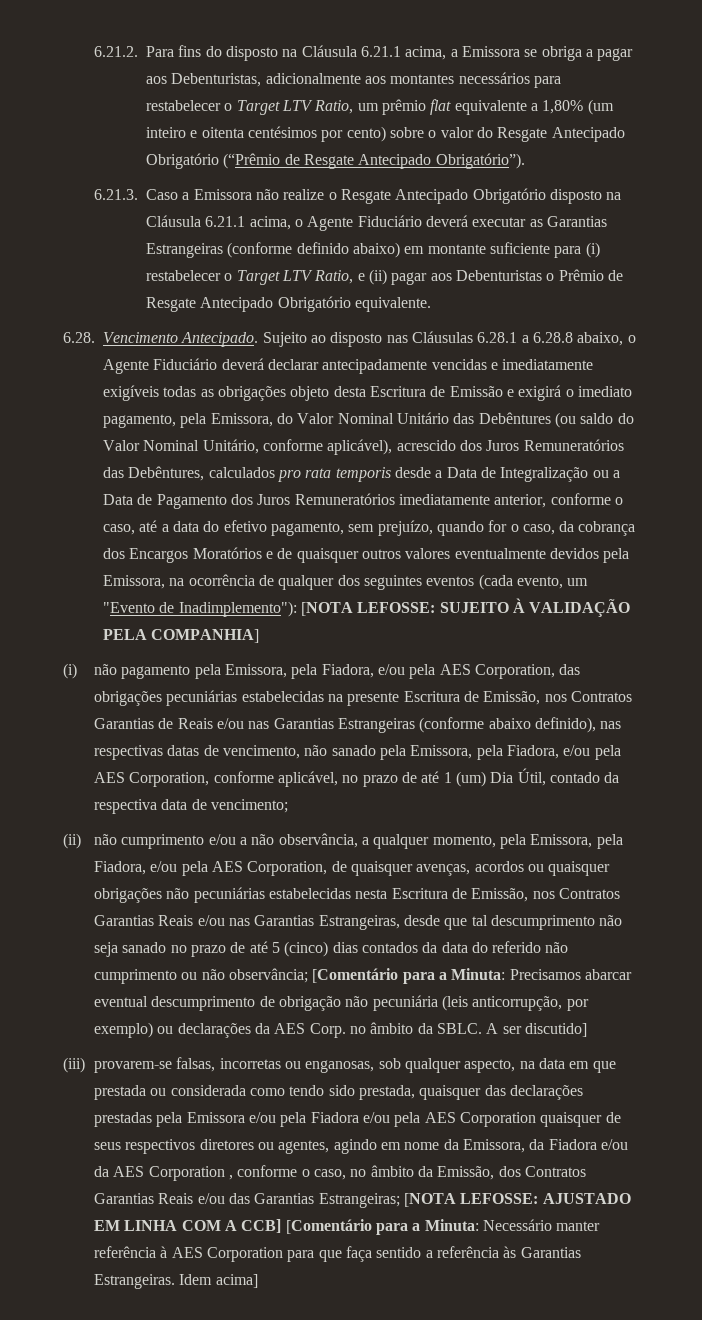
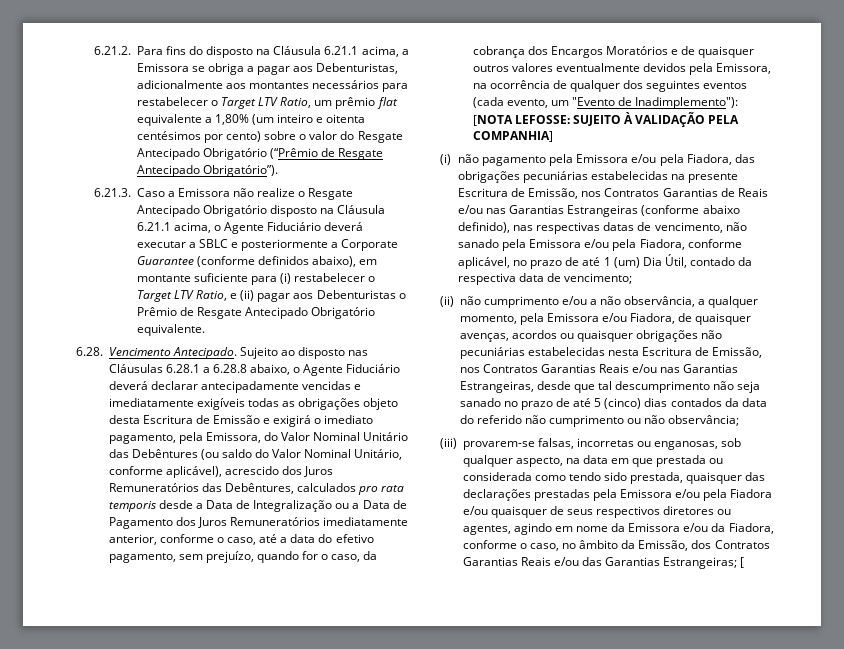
- 6.21.3. Caso a Emissora não realize o Resgate Antecipado Obrigatório disposto na Cláusula 6.21.1 acima, o Agente Fiduciário deverá executar as Garantias Estrangeiras (conforme definido abaixo) em montante suficiente para (i) restabelecer o Target LTV Ratio, e (ii) pagar aos Debenturistas o Prêmio de Resgate Antecipado Obrigatório equivalente.
+ 6.21.3. Caso a Emissora não realize o Resgate Antecipado Obrigatório disposto na Cláusula 6.21.1 acima, o Agente Fiduciário deverá executar a SBLC e posteriormente a Corporate Guarantee (conforme definidos abaixo), em montante suficiente para (i) restabelecer o Target LTV Ratio, e (ii) pagar aos Debenturistas o Prêmio de Resgate Antecipado Obrigatório equivalente.
- (i) não pagamento pela Emissora, pela Fiadora, e/ou pela AES Corporation, das obrigações pecuniárias estabelecidas na presente Escritura de Emissão, nos Contratos Garantias de Reais e/ou nas Garantias Estrangeiras (conforme abaixo definido), nas respectivas datas de vencimento, não sanado pela Emissora, pela Fiadora, e/ou pela AES Corporation, conforme aplicável, no prazo de até 1 (um) Dia Útil, contado da respectiva data de vencimento;
+ (i) não pagamento pela Emissora e/ou pela Fiadora, das obrigações pecuniárias estabelecidas na presente Escritura de Emissão, nos Contratos Garantias de Reais e/ou nas Garantias Estrangeiras (conforme abaixo definido), nas respectivas datas de vencimento, não sanado pela Emissora e/ou pela Fiadora, conforme aplicável, no prazo de até 1 (um) Dia Útil, contado da respectiva data de vencimento;
- (ii) não cumprimento e/ou a não observância, a qualquer momento, pela Emissora, pela Fiadora, e/ou pela AES Corporation, de quaisquer avenças, acordos ou quaisquer obrigações não pecuniárias estabelecidas nesta Escritura de Emissão, nos Contratos Garantias Reais e/ou nas Garantias Estrangeiras, desde que tal descumprimento não seja sanado no prazo de até 5 (cinco) dias contados da data do referido não cumprimento ou não observância; [Comentário para a Minuta: Precisamos abarcar eventual descumprimento de obrigação não pecuniária (leis anticorrupção, por exemplo) ou declarações da AES Corp. no âmbito da SBLC. A ser discutido]
+ (ii) não cumprimento e/ou a não observância, a qualquer momento, pela Emissora e/ou Fiadora, de quaisquer avenças, acordos ou quaisquer obrigações não pecuniárias estabelecidas nesta Escritura de Emissão, nos Contratos Garantias Reais e/ou nas Garantias Estrangeiras, desde que tal descumprimento não seja sanado no prazo de até 5 (cinco) dias contados da data do referido não cumprimento ou não observância;
- (iii) provarem-se falsas, incorretas ou enganosas, sob qualquer aspecto, na data em que prestada ou considerada como tendo sido prestada, quaisquer das declarações prestadas pela Emissora e/ou pela Fiadora e/ou pela AES Corporation quaisquer de seus respectivos diretores ou agentes, agindo em nome da Emissora, da Fiadora e/ou da AES Corporation , conforme o caso, no âmbito da Emissão, dos Contratos Garantias Reais e/ou das Garantias Estrangeiras; [NOTA LEFOSSE: AJUSTADO EM LINHA COM A CCB] [Comentário para a Minuta: Necessário manter referência à AES Corporation para que faça sentido a referência às Garantias Estrangeiras. Idem acima]
+ (iii) provarem-se falsas, incorretas ou enganosas, sob qualquer aspecto, na data em que prestada ou considerada como tendo sido prestada, quaisquer das declarações prestadas pela Emissora e/ou pela Fiadora e/ou quaisquer de seus respectivos diretores ou agentes, agindo em nome da Emissora e/ou da Fiadora, conforme o caso, no âmbito da Emissão, dos Contratos Garantias Reais e/ou das Garantias Estrangeiras; [

